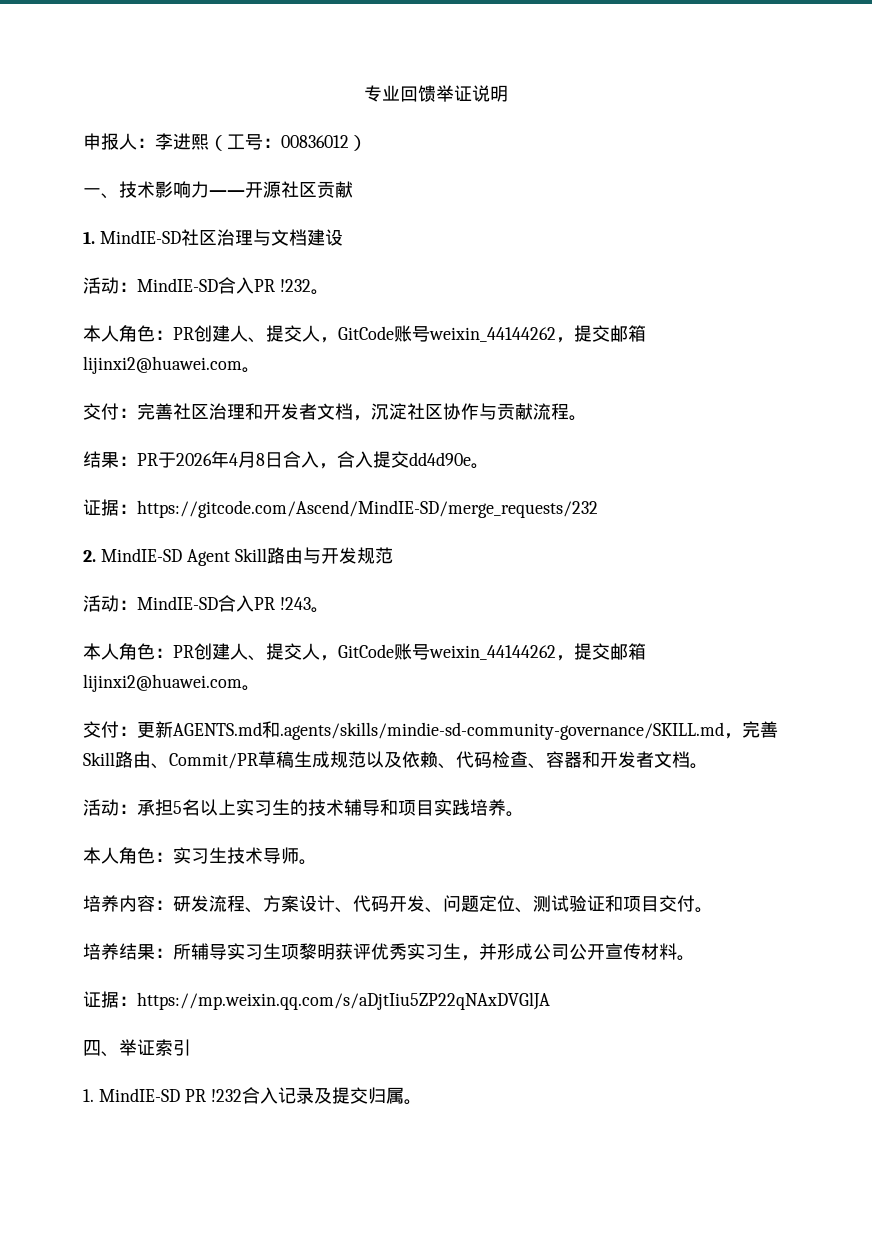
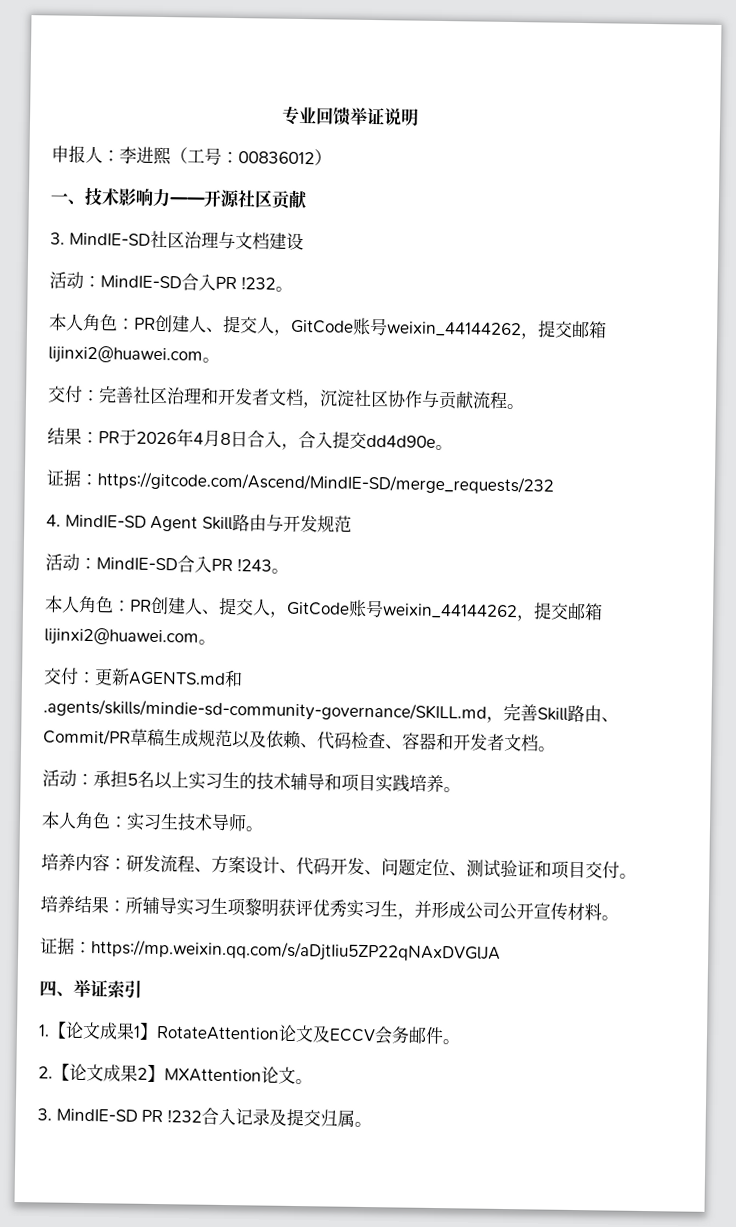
- 1. MindIE-SD社区治理与文档建设
+ 3. MindIE-SD社区治理与文档建设
- 2. MindIE-SD Agent Skill路由与开发规范
+ 4. MindIE-SD Agent Skill路由与开发规范
- 1. MindIE-SD PR !232合入记录及提交归属。
+ 1.【论文成果1】RotateAttention论文及ECCV会务邮件。
+ 2.【论文成果2】MXAttention论文。
+ 3. MindIE-SD PR !232合入记录及提交归属。

